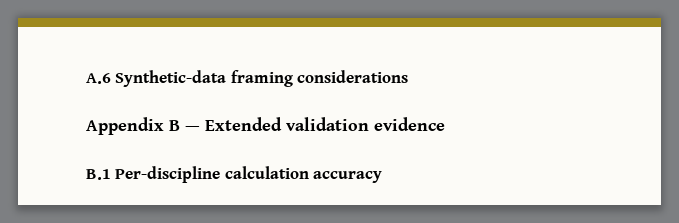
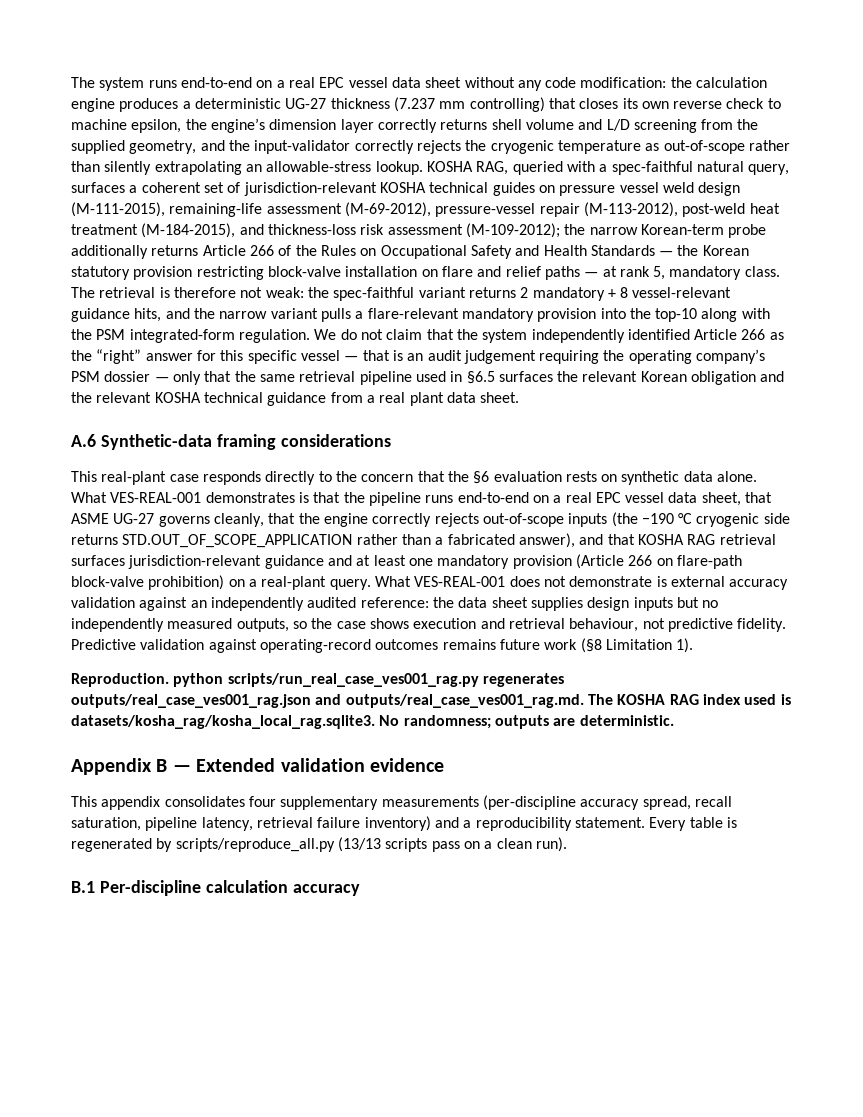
+ The system runs end-to-end on a real EPC vessel data sheet without any code modification: the calculation engine produces a deterministic UG-27 thickness (7.237 mm controlling) that closes its own reverse check to machine epsilon, the engine’s dimension layer correctly returns shell volume and L/D screening from the supplied geometry, and the input-validator correctly rejects the cryogenic temperature as out-of-scope rather than silently extrapolating an allowable-stress lookup. KOSHA RAG, queried with a spec-faithful natural query, surfaces a coherent set of jurisdiction-relevant KOSHA technical guides on pressure vessel weld design (M-111-2015), remaining-life assessment (M-69-2012), pressure-vessel repair (M-113-2012), post-weld heat treatment (M-184-2015), and thickness-loss risk assessment (M-109-2012); the narrow Korean-term probe additionally returns Article 266 of the Rules on Occupational Safety and Health Standards — the Korean statutory provision restricting block-valve installation on flare and relief paths — at rank 5, mandatory class. The retrieval is therefore not weak: the spec-faithful variant returns 2 mandatory + 8 vessel-relevant guidance hits, and the narrow variant pulls a flare-relevant mandatory provision into the top-10 along with the PSM integrated-form regulation. We do not claim that the system independently identified Article 266 as the “right” answer for this specific vessel — that is an audit judgement requiring the operating company’s PSM dossier — only that the same retrieval pipeline used in §6.5 surfaces the relevant Korean obligation and the relevant KOSHA technical guidance from a real plant data sheet.
  A.6 Synthetic-data framing considerations
+ This real-plant case responds directly to the concern that the §6 evaluation rests on synthetic data alone. What VES-REAL-001 demonstrates is that the pipeline runs end-to-end on a real EPC vessel data sheet, that ASME UG-27 governs cleanly, that the engine correctly rejects out-of-scope inputs (the −190 °C cryogenic side returns STD.OUT_OF_SCOPE_APPLICATION rather than a fabricated answer), and that KOSHA RAG retrieval surfaces jurisdiction-relevant guidance and at least one mandatory provision (Article 266 on flare-path block-valve prohibition) on a real-plant query. What VES-REAL-001 does not demonstrate is external accuracy validation against an independently audited reference: the data sheet supplies design inputs but no independently measured outputs, so the case shows execution and retrieval behaviour, not predictive fidelity. Predictive validation against operating-record outcomes remains future work (§8 Limitation 1).
+ Reproduction. python scripts/run_real_case_ves001_rag.py regenerates outputs/real_case_ves001_rag.json and outputs/real_case_ves001_rag.md. The KOSHA RAG index used is datasets/kosha_rag/kosha_local_rag.sqlite3. No randomness; outputs are deterministic.
+ This appendix consolidates four supplementary measurements (per-discipline accuracy spread, recall saturation, pipeline latency, retrieval failure inventory) and a reproducibility statement. Every table is regenerated by scripts/reproduce_all.py (13/13 scripts pass on a clean run).

